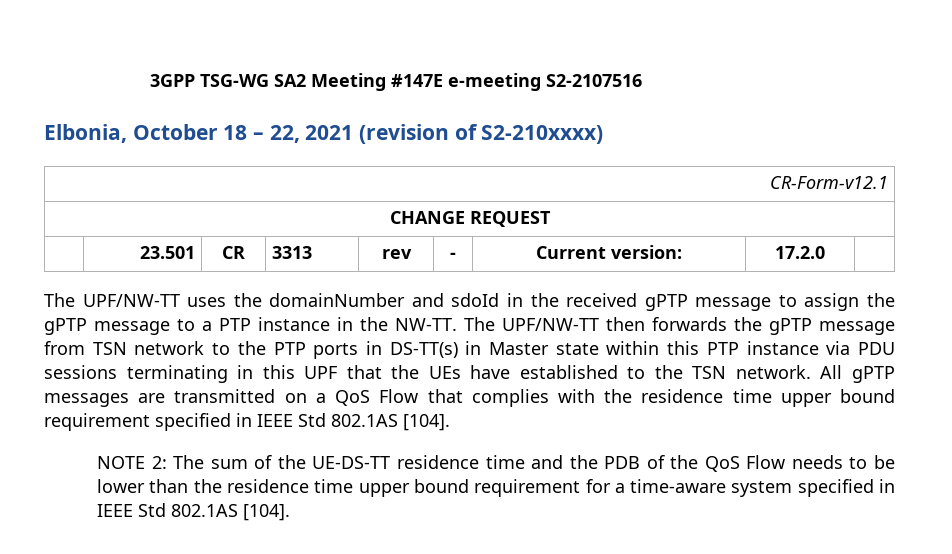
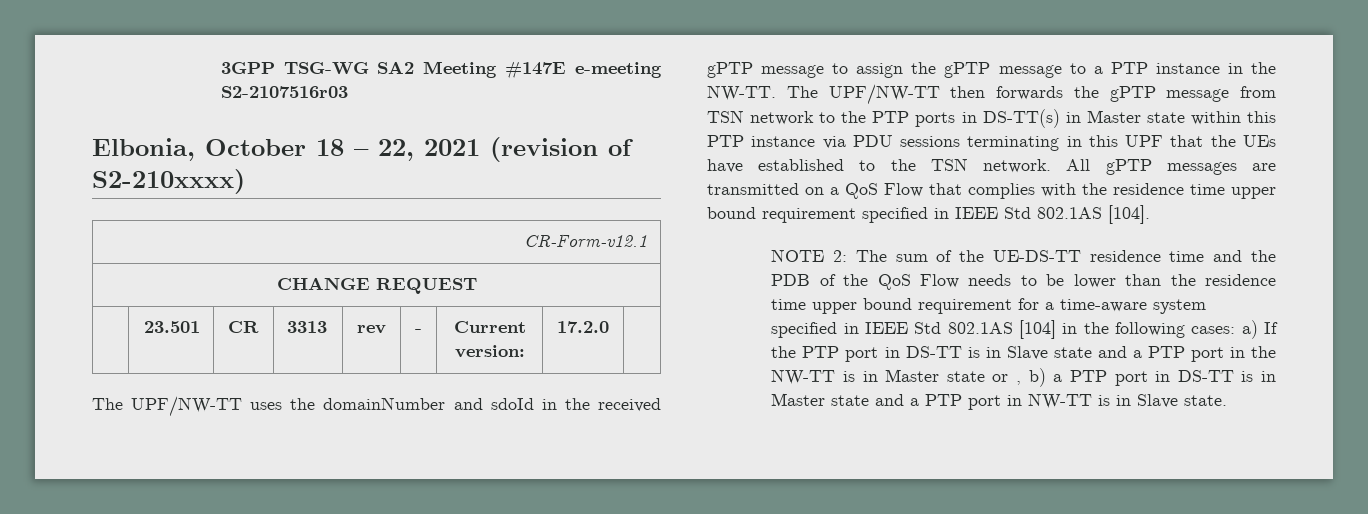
- 3GPP TSG-WG SA2 Meeting #147E e-meeting S2-2107516
+ 3GPP TSG-WG SA2 Meeting #147E e-meeting S2-2107516r03
- NOTE 2: The sum of the UE-DS-TT residence time and the PDB of the QoS Flow needs to be lower than the residence time upper bound requirement for a time-aware system specified in IEEE Std 802.1AS [104].
+ NOTE 2: The sum of the UE-DS-TT residence time and the PDB of the QoS Flow needs to be lower than the residence time upper bound requirement for a time-aware system specified in IEEE Std 802.1AS [104] in the following cases: a) If the PTP port in DS-TT is in Slave state and a PTP port in the NW-TT is in Master state or , b) a PTP port in DS-TT is in Master state and a PTP port in NW-TT is in Slave state.

